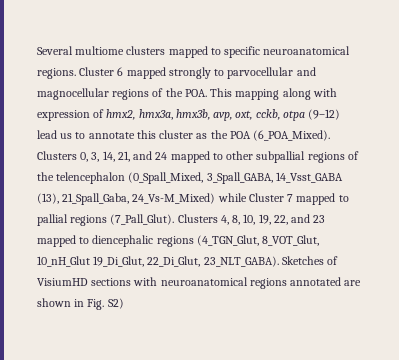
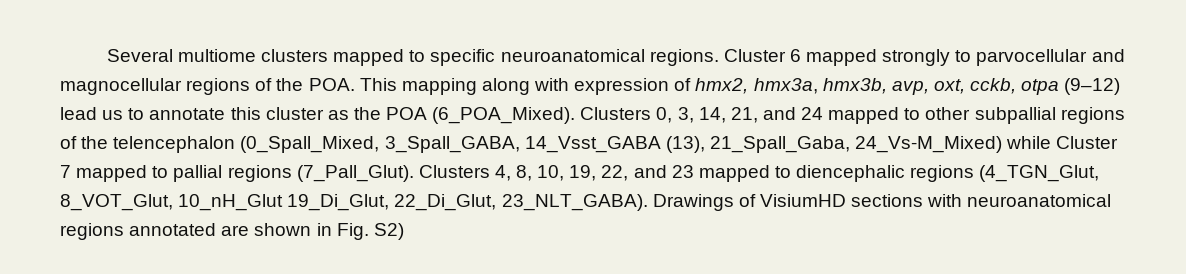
- Sketches of VisiumHD sections with neuroanatomical regions annotated are shown in Fig. S2)
+ Drawings of VisiumHD sections with neuroanatomical regions annotated are shown in Fig. S2)

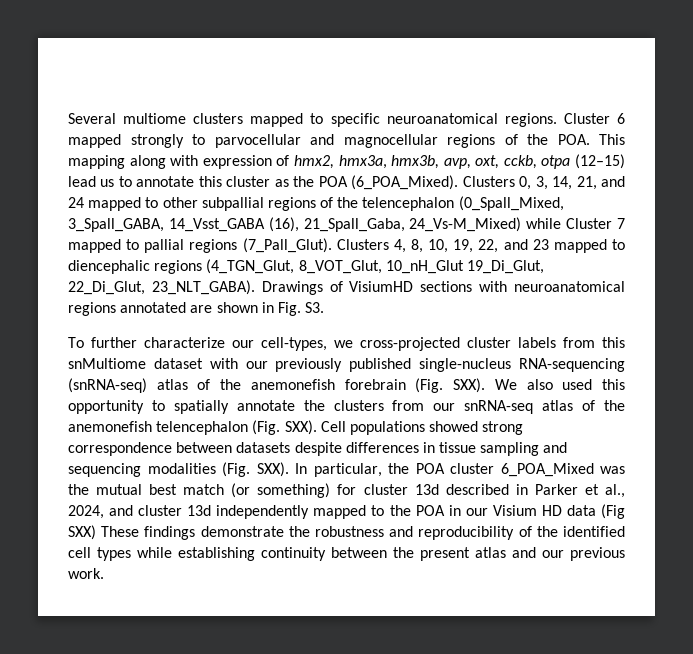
- Cluster 6 mapped strongly to parvocellular and magnocellular regions of the POA. This mapping along with expression of hmx2, hmx3a, hmx3b, avp, oxt, cckb, otpa (9–12) lead us to annotate this cluster as the POA (6_POA_Mixed).
+ Cluster 6 mapped strongly to parvocellular and magnocellular regions of the POA. This mapping along with expression of hmx2, hmx3a, hmx3b, avp, oxt, cckb, otpa (12–15) lead us to annotate this cluster as the POA (6_POA_Mixed).
- Clusters 0, 3, 14, 21, and 24 mapped to other subpallial regions of the telencephalon (0_Spall_Mixed, 3_Spall_GABA, 14_Vsst_GABA (13), 21_Spall_Gaba, 24_Vs-M_Mixed) while Cluster 7 mapped to pallial regions (7_Pall_Glut).
+ Clusters 0, 3, 14, 21, and 24 mapped to other subpallial regions of the telencephalon (0_Spall_Mixed, 3_Spall_GABA, 14_Vsst_GABA (16), 21_Spall_Gaba, 24_Vs-M_Mixed) while Cluster 7 mapped to pallial regions (7_Pall_Glut).
- Drawings of VisiumHD sections with neuroanatomical regions annotated are shown in Fig. S2)
+ Drawings of VisiumHD sections with neuroanatomical regions annotated are shown in Fig. S3.
+ To further characterize our cell-types, we cross-projected cluster labels from this snMultiome dataset with our previously published single-nucleus RNA-sequencing (snRNA-seq) atlas of the anemonefish forebrain (Fig. SXX). We also used this opportunity to spatially annotate the clusters from our snRNA-seq atlas of the anemonefish telencephalon (Fig. SXX). Cell populations showed strong correspondence between datasets despite differences in tissue sampling and sequencing modalities (Fig. SXX). In particular, the POA cluster 6_POA_Mixed was the mutual best match (or something) for cluster 13d described in Parker et al., 2024, and cluster 13d independently mapped to the POA in our Visium HD data (Fig SXX) These findings demonstrate the robustness and reproducibility of the identified cell types while establishing continuity between the present atlas and our previous work.

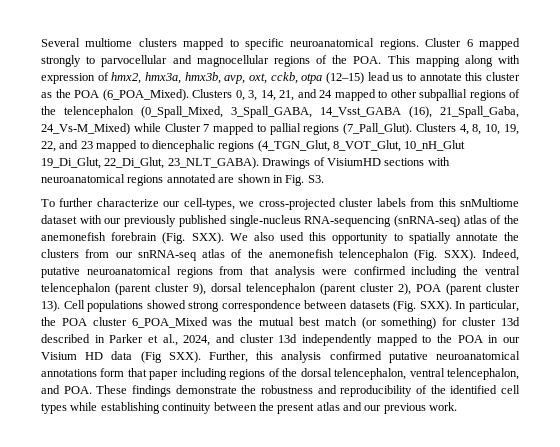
+ Indeed, putative neuroanatomical regions from that analysis were confirmed including the ventral telencephalon (parent cluster 9), dorsal telencephalon (parent cluster 2), POA (parent cluster 13).
- Cell populations showed strong correspondence between datasets despite differences in tissue sampling and sequencing modalities (Fig. SXX).
+ Cell populations showed strong correspondence between datasets (Fig. SXX).
- In particular, the POA cluster 6_POA_Mixed was the mutual best match (or something) for cluster 13d described in Parker et al., 2024, and cluster 13d independently mapped to the POA in our Visium HD data (Fig SXX) These findings demonstrate the robustness and reproducibility of the identified cell types while establishing continuity between the present atlas and our previous work.
+ In particular, the POA cluster 6_POA_Mixed was the mutual best match (or something) for cluster 13d described in Parker et al., 2024, and cluster 13d independently mapped to the POA in our Visium HD data (Fig SXX). Further, this analysis confirmed putative neuroanatomical annotations form that paper including regions of the dorsal telencephalon, ventral telencephalon, and POA. These findings demonstrate the robustness and reproducibility of the identified cell types while establishing continuity between the present atlas and our previous work.

